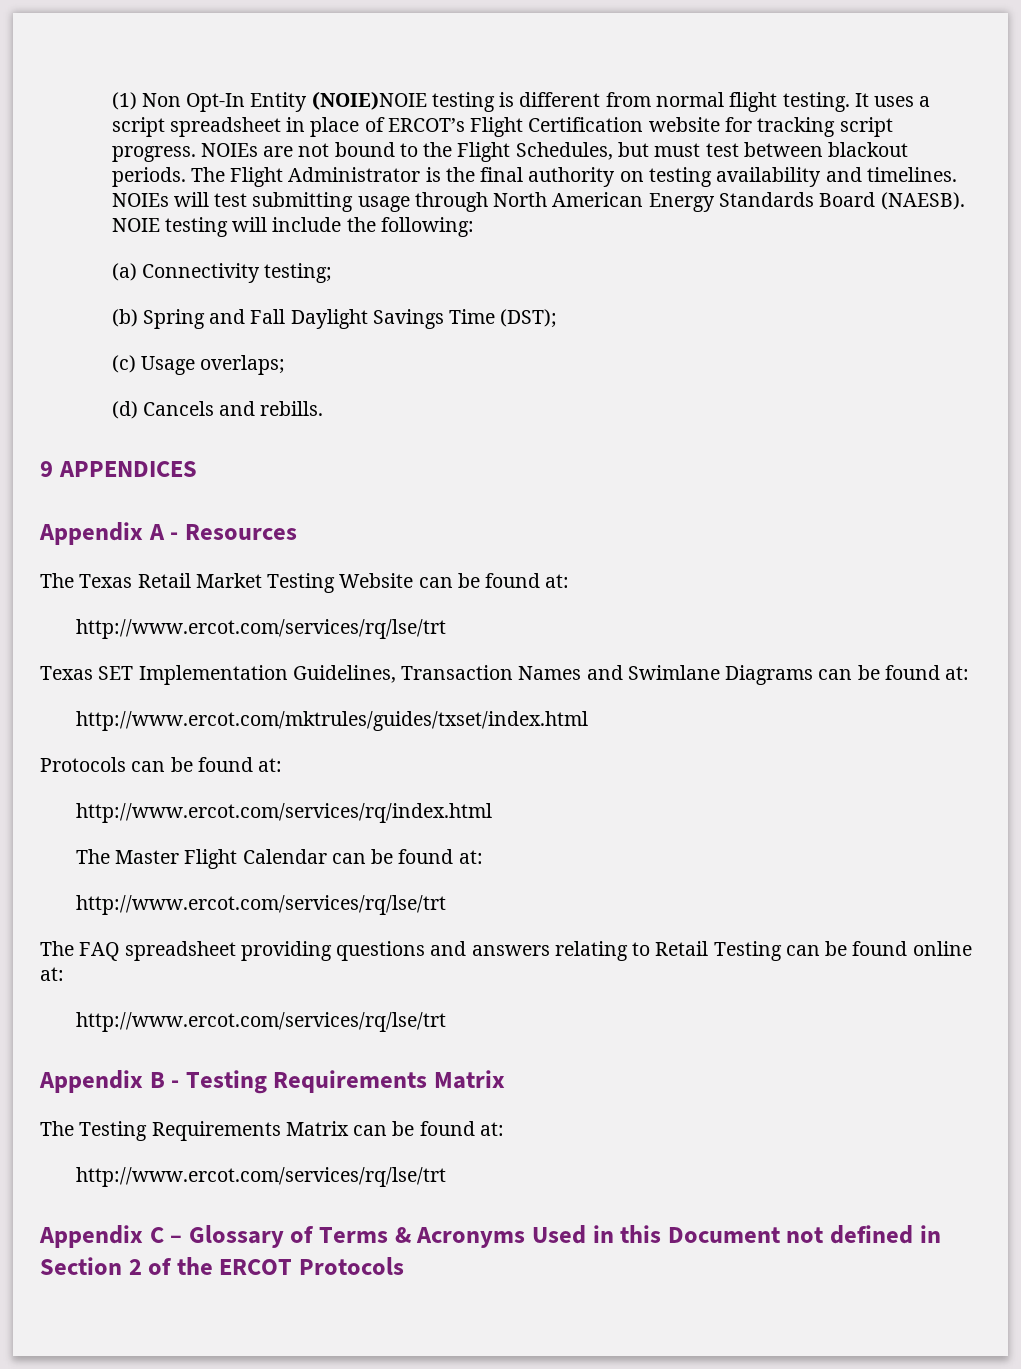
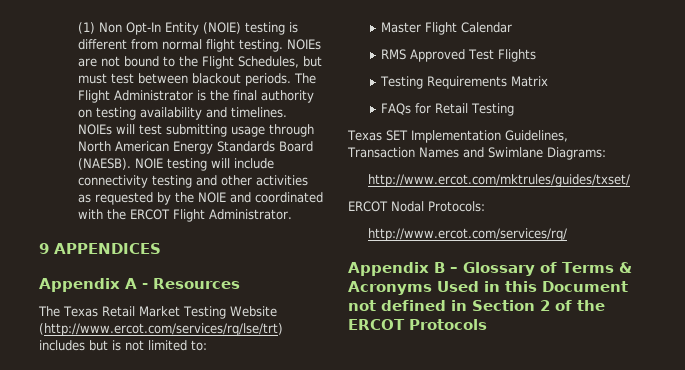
- (1) Non Opt-In Entity (NOIE)NOIE testing is different from normal flight testing.
+ (1) Non Opt-In Entity (NOIE) testing is different from normal flight testing.
- It uses a script spreadsheet in place of ERCOT’s Flight Certification website for tracking script progress.
- NOIE testing will include the following:
- (a) Connectivity testing;
- (b) Spring and Fall Daylight Savings Time (DST);
- (c) Usage overlaps;
- (d) Cancels and rebills.
+ NOIE testing will include connectivity testing and other activities as requested by the NOIE and coordinated with the ERCOT Flight Administrator.
- The Texas Retail Market Testing Website can be found at:
- http://www.ercot.com/services/rq/lse/trt
+ The Texas Retail Market Testing Website (http://www.ercot.com/services/rq/lse/trt) includes but is not limited to:
+ Master Flight Calendar
+ RMS Approved Test Flights
+ Testing Requirements Matrix
+ FAQs for Retail Testing
- Texas SET Implementation Guidelines, Transaction Names and Swimlane Diagrams can be found at:
- http://www.ercot.com/mktrules/guides/txset/index.html
- Protocols can be found at:
- http://www.ercot.com/services/rq/index.html
- The Master Flight Calendar can be found at:
- http://www.ercot.com/services/rq/lse/trt
- The FAQ spreadsheet providing questions and answers relating to Retail Testing can be found online at:
- http://www.ercot.com/services/rq/lse/trt
- Appendix B - Testing Requirements Matrix
- The Testing Requirements Matrix can be found at:
- http://www.ercot.com/services/rq/lse/trt
- Appendix C – Glossary of Terms & Acronyms Used in this Document not defined in Section 2 of the ERCOT Protocols
+ Texas SET Implementation Guidelines, Transaction Names and Swimlane Diagrams:
+ http://www.ercot.com/mktrules/guides/txset/
+ ERCOT Nodal Protocols:
+ http://www.ercot.com/services/rq/
+ Appendix B – Glossary of Terms & Acronyms Used in this Document not defined in Section 2 of the ERCOT Protocols

